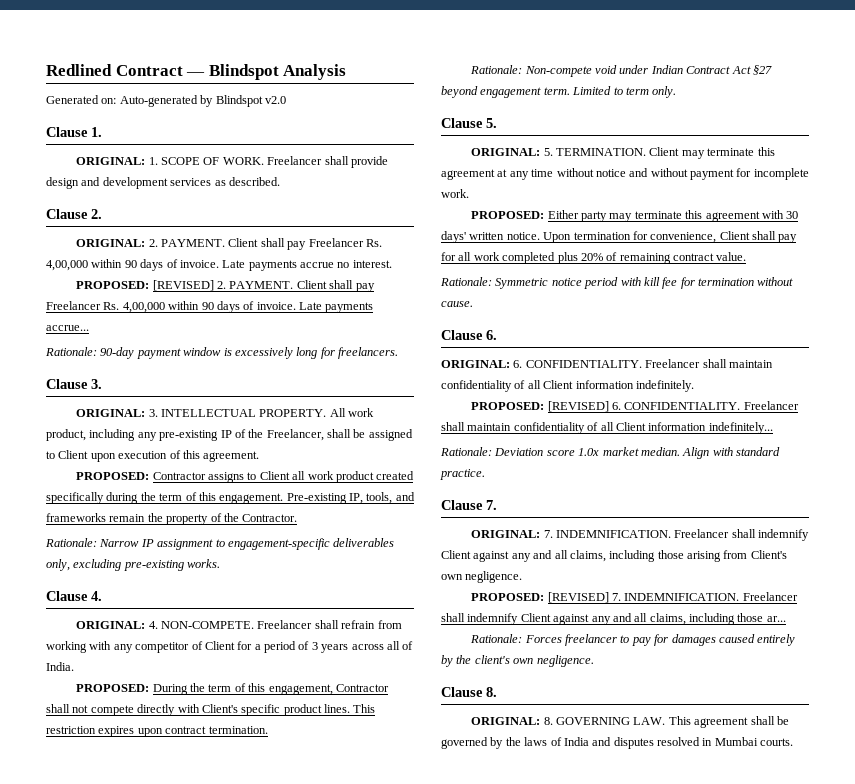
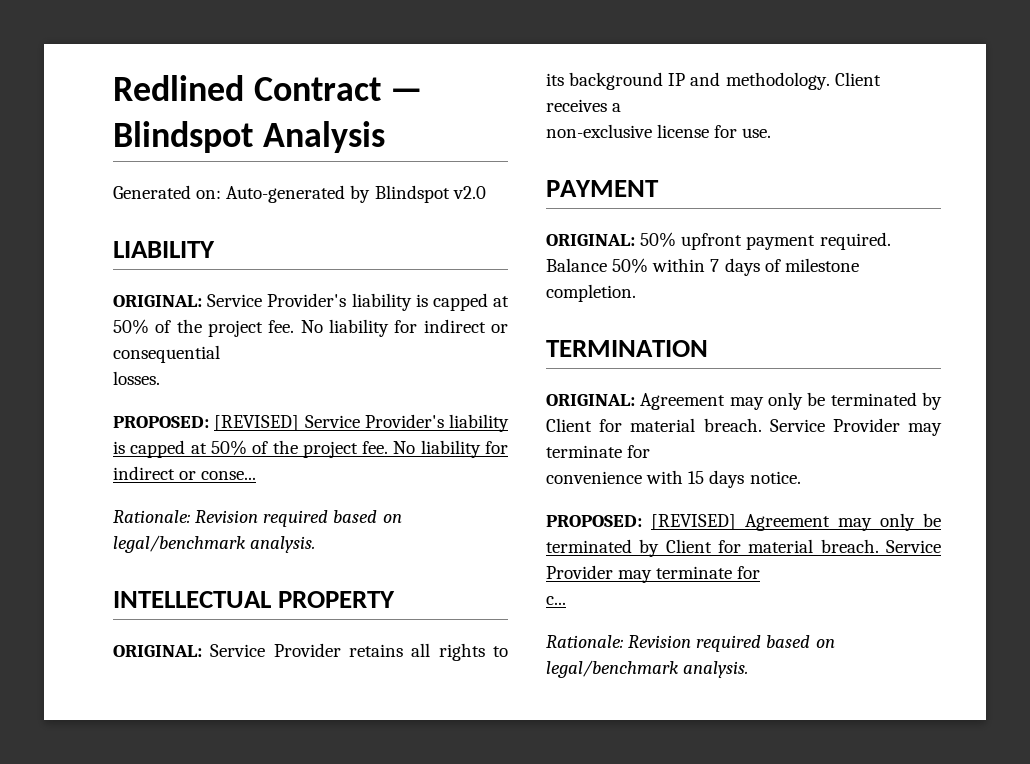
- Clause 1.
- ORIGINAL: 1. SCOPE OF WORK. Freelancer shall provide design and development services as described.
- Clause 2.
- ORIGINAL: 2. PAYMENT. Client shall pay Freelancer Rs. 4,00,000 within 90 days of invoice. Late payments accrue no interest.
- PROPOSED: [REVISED] 2. PAYMENT. Client shall pay Freelancer Rs. 4,00,000 within 90 days of invoice. Late payments accrue...
- Rationale: 90-day payment window is excessively long for freelancers.
- Clause 3.
- ORIGINAL: 3. INTELLECTUAL PROPERTY. All work product, including any pre-existing IP of the Freelancer, shall be assigned to Client upon execution of this agreement.
- PROPOSED: Contractor assigns to Client all work product created specifically during the term of this engagement. Pre-existing IP, tools, and frameworks remain the property of the Contractor.
- Rationale: Narrow IP assignment to engagement-specific deliverables only, excluding pre-existing works.
- Clause 4.
- ORIGINAL: 4. NON-COMPETE. Freelancer shall refrain from working with any competitor of Client for a period of 3 years across all of India.
- PROPOSED: During the term of this engagement, Contractor shall not compete directly with Client's specific product lines. This restriction expires upon contract termination.
- Rationale: Non-compete void under Indian Contract Act §27 beyond engagement term. Limited to term only.
- Clause 5.
- ORIGINAL: 5. TERMINATION. Client may terminate this agreement at any time without notice and without payment for incomplete work.
- PROPOSED: Either party may terminate this agreement with 30 days' written notice. Upon termination for convenience, Client shall pay for all work completed plus 20% of remaining contract value.
- Rationale: Symmetric notice period with kill fee for termination without cause.
- Clause 6.
- ORIGINAL: 6. CONFIDENTIALITY. Freelancer shall maintain confidentiality of all Client information indefinitely.
- PROPOSED: [REVISED] 6. CONFIDENTIALITY. Freelancer shall maintain confidentiality of all Client information indefinitely...
- Rationale: Deviation score 1.0x market median. Align with standard practice.
- Clause 7.
- ORIGINAL: 7. INDEMNIFICATION. Freelancer shall indemnify Client against any and all claims, including those arising from Client's own negligence.
- PROPOSED: [REVISED] 7. INDEMNIFICATION. Freelancer shall indemnify Client against any and all claims, including those ar...
- Rationale: Forces freelancer to pay for damages caused entirely by the client's own negligence.
- Clause 8.
- ORIGINAL: 8. GOVERNING LAW. This agreement shall be governed by the laws of India and disputes resolved in Mumbai courts.
+ LIABILITY
+ ORIGINAL: Service Provider's liability is capped at 50% of the project fee. No liability for indirect or consequential
+ losses.
+ PROPOSED: [REVISED] Service Provider's liability is capped at 50% of the project fee. No liability for indirect or conse...
+ Rationale: Revision required based on legal/benchmark analysis.
+ INTELLECTUAL PROPERTY
+ ORIGINAL: Service Provider retains all rights to its background IP and methodology. Client receives a
+ non-exclusive license for use.
+ PAYMENT
+ ORIGINAL: 50% upfront payment required. Balance 50% within 7 days of milestone completion.
+ TERMINATION
+ ORIGINAL: Agreement may only be terminated by Client for material breach. Service Provider may terminate for
+ convenience with 15 days notice.
+ PROPOSED: [REVISED] Agreement may only be terminated by Client for material breach. Service Provider may terminate for
+ c...
+ Rationale: Revision required based on legal/benchmark analysis.

